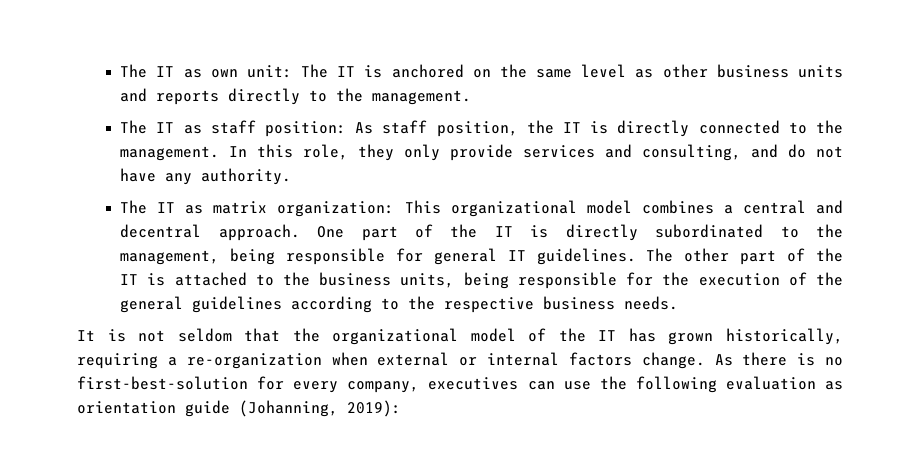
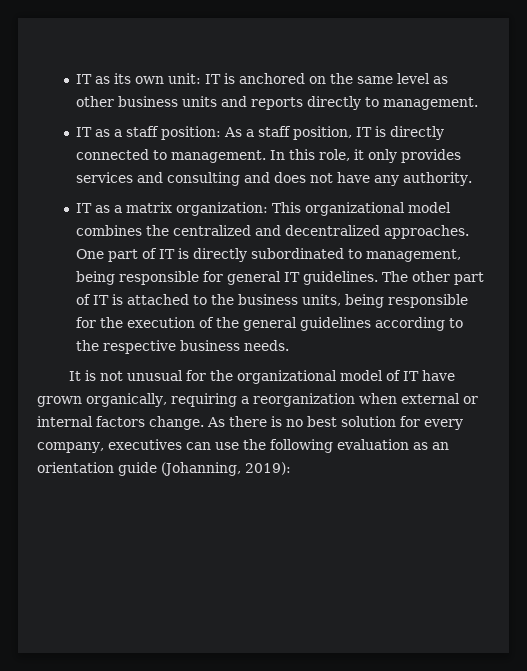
- The IT as own unit: The IT is anchored on the same level as other business units and reports directly to the management.
+ IT as its own unit: IT is anchored on the same level as other business units and reports directly to management.
- The IT as staff position: As staff position, the IT is directly connected to the management.
+ IT as a staff position: As a staff position, IT is directly connected to management.
- In this role, they only provide services and consulting, and do not have any authority.
+ In this role, it only provides services and consulting and does not have any authority.
- The IT as matrix organization: This organizational model combines a central and decentral approach.
+ IT as a matrix organization: This organizational model combines the centralized and decentralized approaches.
- One part of the IT is directly subordinated to the management, being responsible for general IT guidelines.
+ One part of IT is directly subordinated to management, being responsible for general IT guidelines.
- The other part of the IT is attached to the business units, being responsible for the execution of the general guidelines according to the respective business needs.
+ The other part of IT is attached to the business units, being responsible for the execution of the general guidelines according to the respective business needs.
- It is not seldom that the organizational model of the IT has grown historically, requiring a re-organization when external or internal factors change.
+ It is not unusual for the organizational model of IT have grown organically, requiring a reorganization when external or internal factors change.
- As there is no first-best-solution for every company, executives can use the following evaluation as orientation guide (Johanning, 2019):
+ As there is no best solution for every company, executives can use the following evaluation as an orientation guide (Johanning, 2019):

